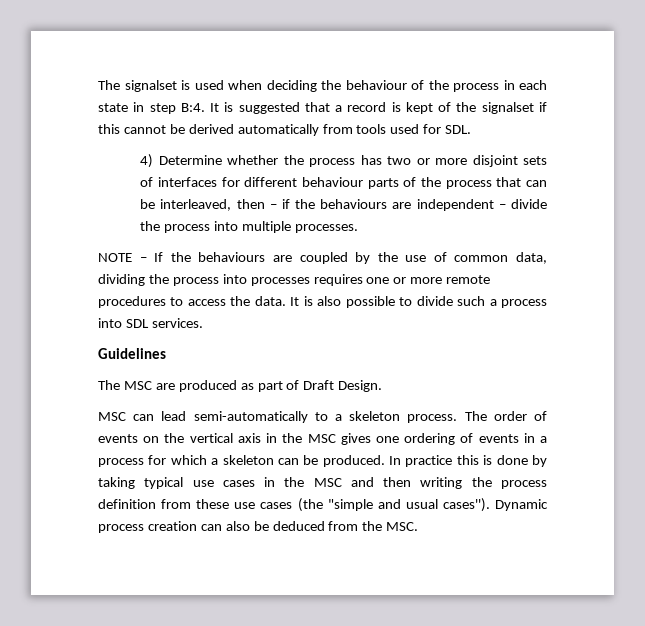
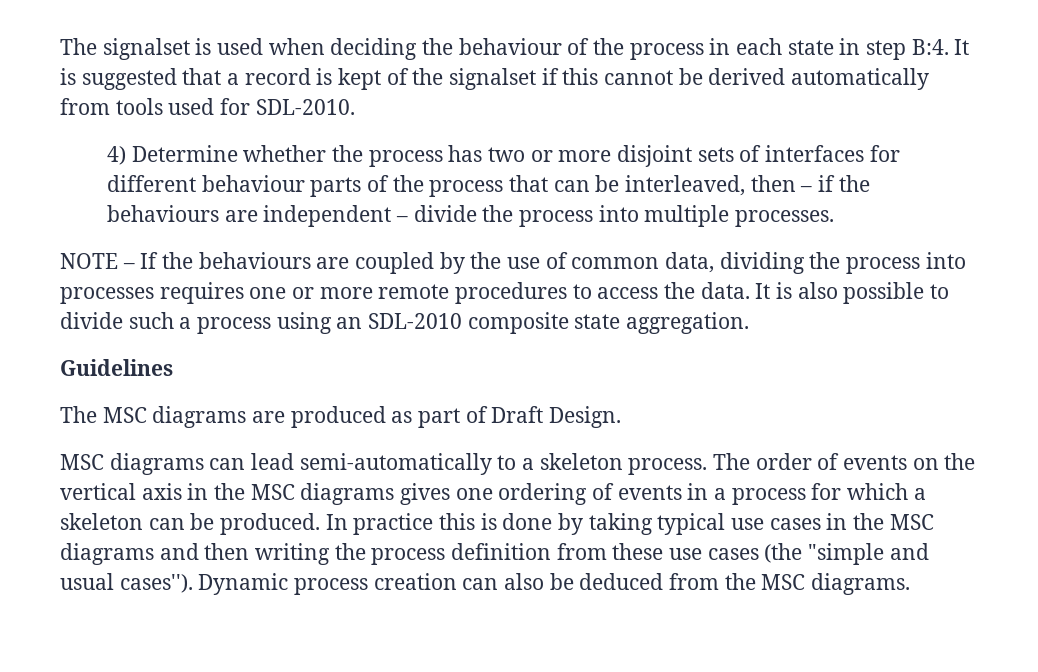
- The signalset is used when deciding the behaviour of the process in each state in step B:4. It is suggested that a record is kept of the signalset if this cannot be derived automatically from tools used for SDL.
+ The signalset is used when deciding the behaviour of the process in each state in step B:4. It is suggested that a record is kept of the signalset if this cannot be derived automatically from tools used for SDL-2010.
- It is also possible to divide such a process into SDL services.
+ It is also possible to divide such a process using an SDL-2010 composite state aggregation.
- The MSC are produced as part of Draft Design.
+ The MSC diagrams are produced as part of Draft Design.
- MSC can lead semi-automatically to a skeleton process.
+ MSC diagrams can lead semi-automatically to a skeleton process.
- The order of events on the vertical axis in the MSC gives one ordering of events in a process for which a skeleton can be produced.
+ The order of events on the vertical axis in the MSC diagrams gives one ordering of events in a process for which a skeleton can be produced.
- In practice this is done by taking typical use cases in the MSC and then writing the process definition from these use cases (the "simple and usual cases'').
+ In practice this is done by taking typical use cases in the MSC diagrams and then writing the process definition from these use cases (the "simple and usual cases'').
- Dynamic process creation can also be deduced from the MSC.
+ Dynamic process creation can also be deduced from the MSC diagrams.

